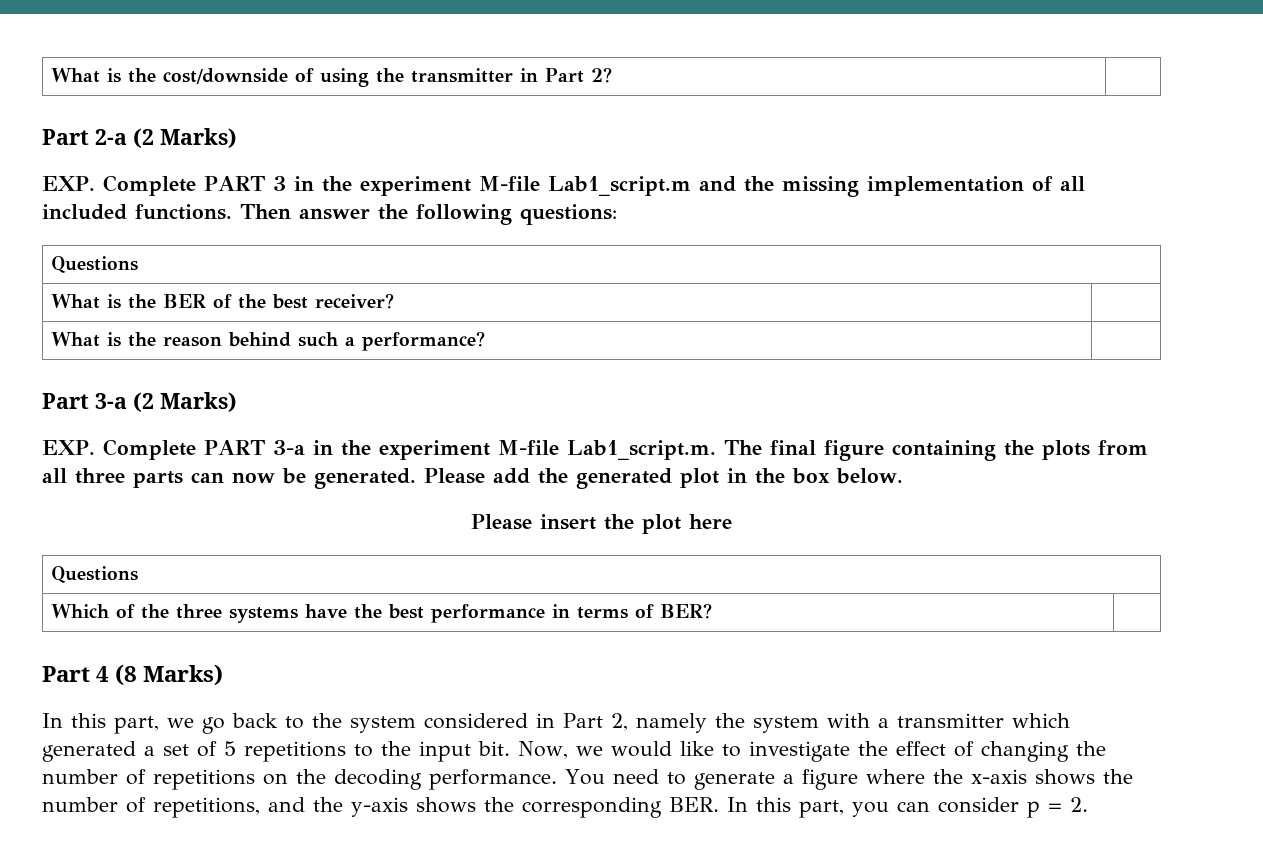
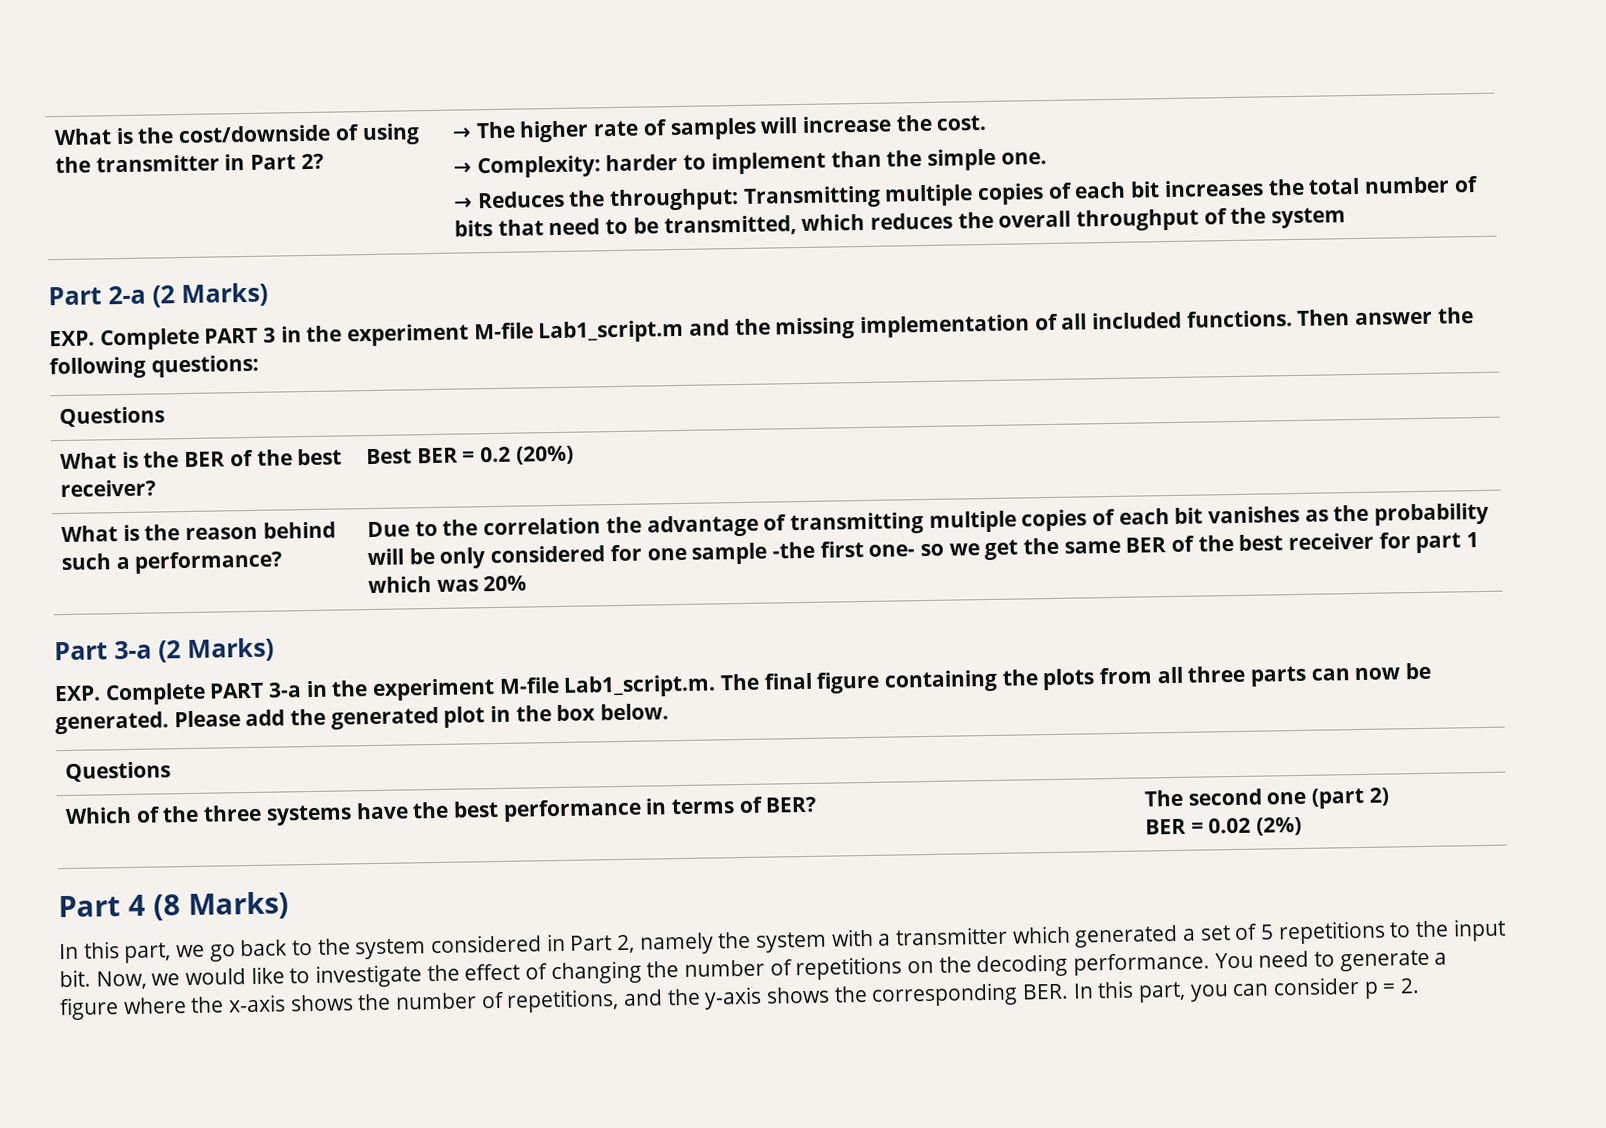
+ → The higher rate of samples will increase the cost.
+ → Complexity: harder to implement than the simple one.
+ → Reduces the throughput: Transmitting multiple copies of each bit increases the total number of bits that need to be transmitted, which reduces the overall throughput of the system
- What is the BER of the best receiver? |
+ What is the BER of the best receiver? | Best BER = 0.2 (20%)
+ Due to the correlation the advantage of transmitting multiple copies of each bit vanishes as the probability will be only considered for one sample -the first one- so we get the same BER of the best receiver for part 1 which was 20%
- Please insert the plot here
- Which of the three systems have the best performance in terms of BER? |
+ Which of the three systems have the best performance in terms of BER? | The second one (part 2)
+ BER = 0.02 (2%)

